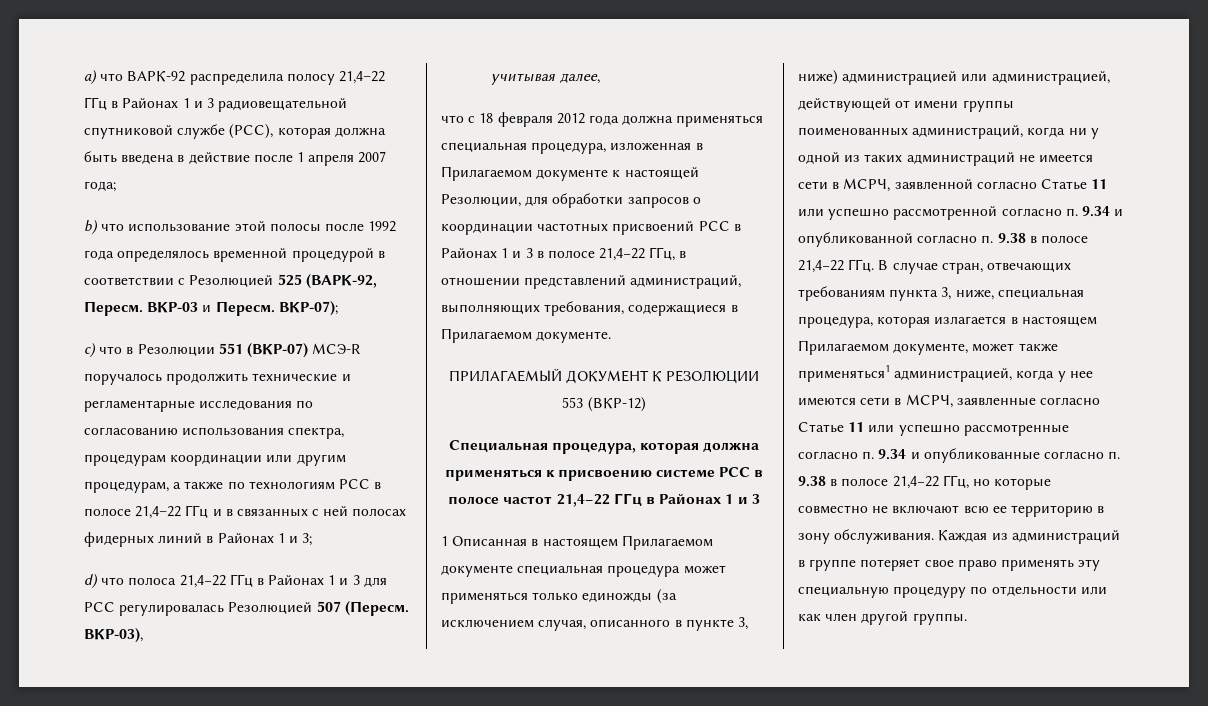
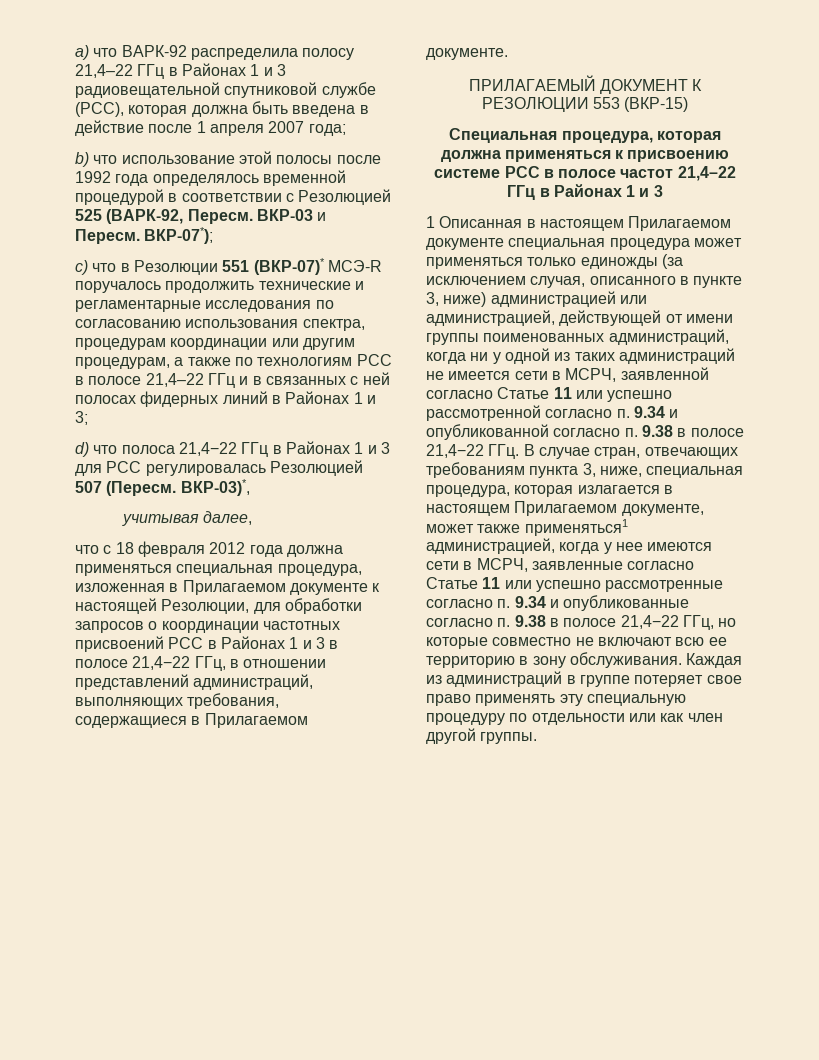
- ВКР-07);
+ ВКР-07*);
- c) что в Резолюции 551 (ВКР-07) МСЭ-R поручалось продолжить технические и регламентарные исследования по согласованию использования спектра, процедурам координации или другим процедурам, а также по технологиям РСС в полосе 21,4–22 ГГц и в связанных с ней полосах фидерных линий в Районах 1 и 3;
+ c) что в Резолюции 551 (ВКР-07)* МСЭ-R поручалось продолжить технические и регламентарные исследования по согласованию использования спектра, процедурам координации или другим процедурам, а также по технологиям РСС в полосе 21,4–22 ГГц и в связанных с ней полосах фидерных линий в Районах 1 и 3;
- ВКР-03),
+ ВКР-03)*,
- ПРИЛАГАЕМЫЙ ДОКУМЕНТ К РЕЗОЛЮЦИИ 553 (ВКР-12)
+ ПРИЛАГАЕМЫЙ ДОКУМЕНТ К РЕЗОЛЮЦИИ 553 (ВКР-15)

